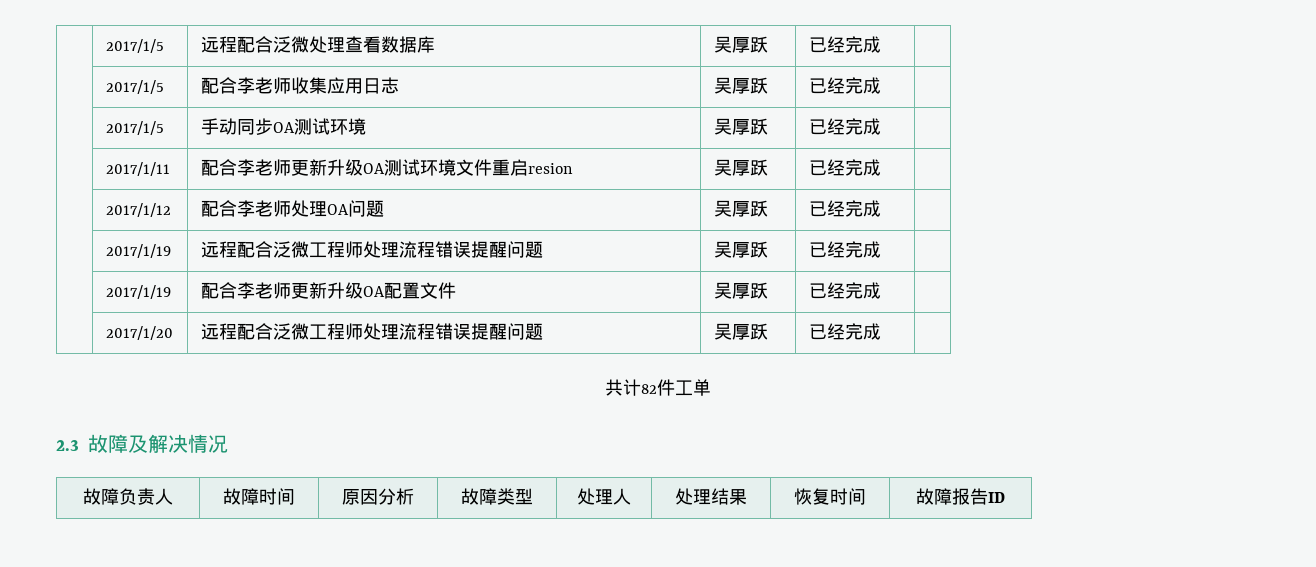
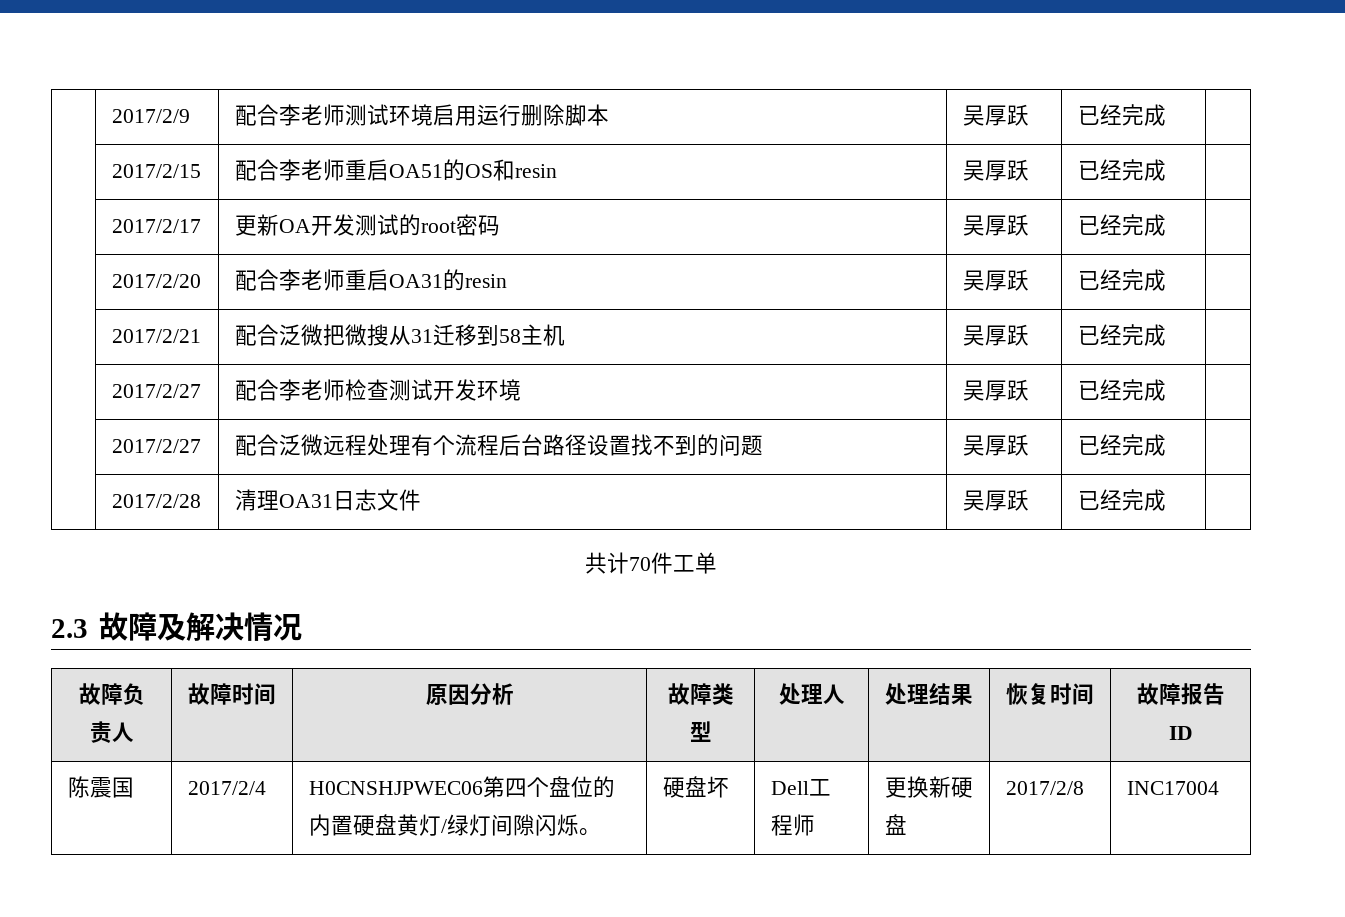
- | 2017/1/5 | 远程配合泛微处理查看数据库 | 吴厚跃 | 已经完成 |
- | 2017/1/5 | 配合李老师收集应用日志 | 吴厚跃 | 已经完成 |
- | 2017/1/5 | 手动同步OA测试环境 | 吴厚跃 | 已经完成 |
+ | 2017/2/9 | 配合李老师测试环境启用运行删除脚本 | 吴厚跃 | 已经完成 |
+ | 2017/2/15 | 配合李老师重启OA51的OS和resin | 吴厚跃 | 已经完成 |
+ | 2017/2/17 | 更新OA开发测试的root密码 | 吴厚跃 | 已经完成 |
+ | 2017/2/20 | 配合李老师重启OA31的resin | 吴厚跃 | 已经完成 |
+ | 2017/2/21 | 配合泛微把微搜从31迁移到58主机 | 吴厚跃 | 已经完成 |
+ | 2017/2/27 | 配合李老师检查测试开发环境 | 吴厚跃 | 已经完成 |
- | 2017/1/11 | 配合李老师更新升级OA测试环境文件重启resion | 吴厚跃 | 已经完成 |
- | 2017/1/12 | 配合李老师处理OA问题 | 吴厚跃 | 已经完成 |
- | 2017/1/19 | 远程配合泛微工程师处理流程错误提醒问题 | 吴厚跃 | 已经完成 |
- | 2017/1/19 | 配合李老师更新升级OA配置文件 | 吴厚跃 | 已经完成 |
+ | 2017/2/27 | 配合泛微远程处理有个流程后台路径设置找不到的问题 | 吴厚跃 | 已经完成 |
+ | 2017/2/28 | 清理OA31日志文件 | 吴厚跃 | 已经完成 |
- | 2017/1/20 | 远程配合泛微工程师处理流程错误提醒问题 | 吴厚跃 | 已经完成 |
- 共计82件工单
+ 共计70件工单
+ 陈震国 | 2017/2/4 | H0CNSHJPWEC06第四个盘位的内置硬盘黄灯/绿灯间隙闪烁。 | 硬盘坏 | Dell工程师 | 更换新硬盘 | 2017/2/8 | INC17004

